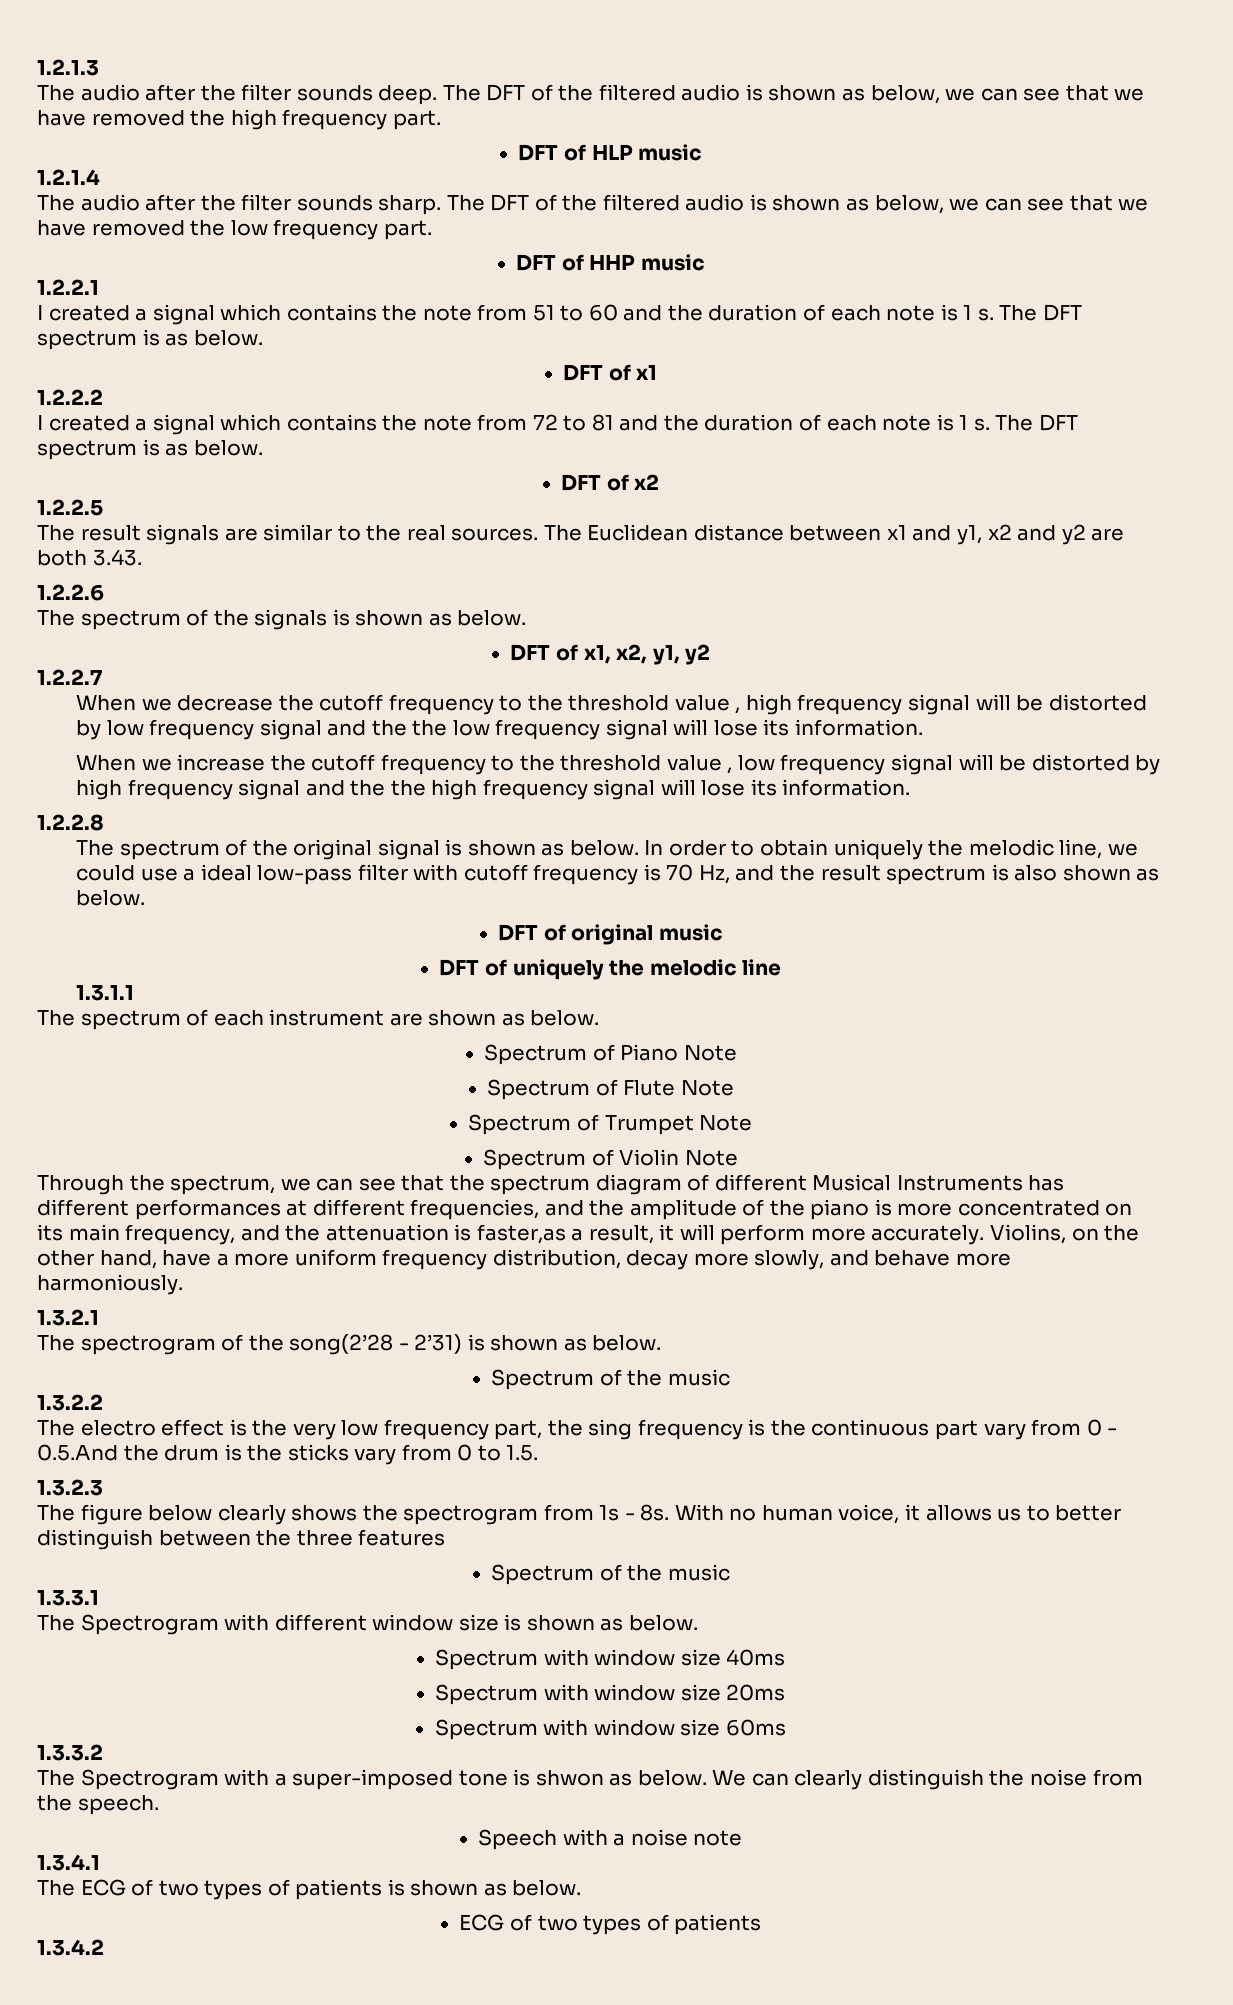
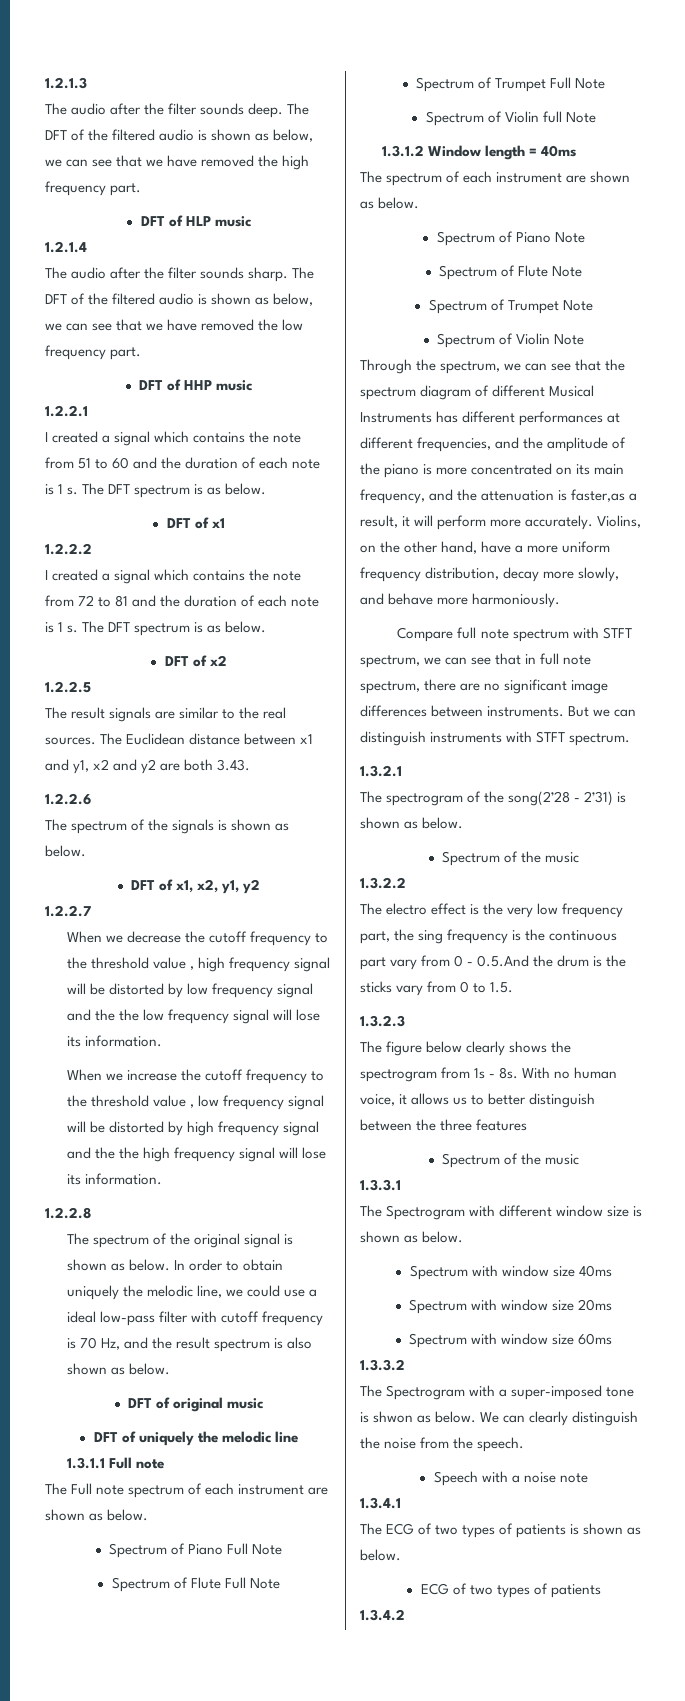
- 1.3.1.1
+ 1.3.1.1 Full note
+ The Full note spectrum of each instrument are shown as below.
+ Spectrum of Piano Full Note
+ Spectrum of Flute Full Note
+ Spectrum of Trumpet Full Note
+ Spectrum of Violin full Note
+ 1.3.1.2 Window length = 40ms
+ Compare full note spectrum with STFT spectrum, we can see that in full note spectrum, there are no significant image differences between instruments. But we can distinguish instruments with STFT spectrum.

